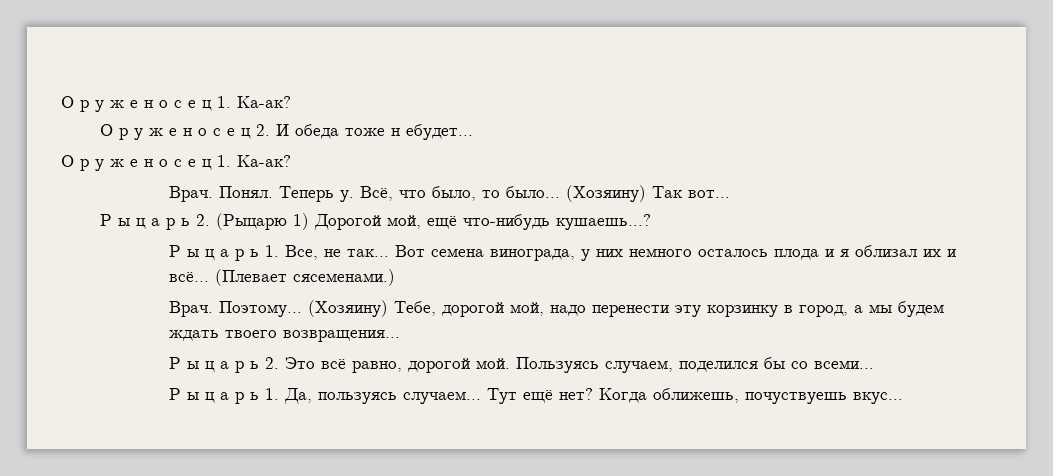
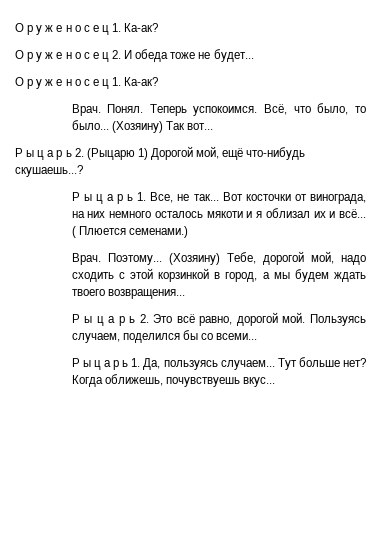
- О р у ж е н о с е ц 2. И обеда тоже н ебудет...
+ О р у ж е н о с е ц 2. И обеда тоже не будет...
- Теперь у.
+ Теперь успокоимся.
- Р ы ц а р ь 2. (Рыцарю 1) Дорогой мой, ещё что-нибудь кушаешь...?
+ Р ы ц а р ь 2. (Рыцарю 1) Дорогой мой, ещё что-нибудь скушаешь...?
- Вот семена винограда, у них немного осталось плода и я облизал их и всё...
+ Вот косточки от винограда, на них немного осталось мякоти и я облизал их и всё...
- (Плевает сясеменами.)
+ ( Плюется семенами.)
- (Хозяину) Тебе, дорогой мой, надо перенести эту корзинку в город, а мы будем ждать твоего возвращения...
+ (Хозяину) Тебе, дорогой мой, надо сходить с этой корзинкой в город, а мы будем ждать твоего возвращения...
- Тут ещё нет?
+ Тут больше нет?
- Когда оближешь, почуствуешь вкус...
+ Когда оближешь, почувствуешь вкус...

